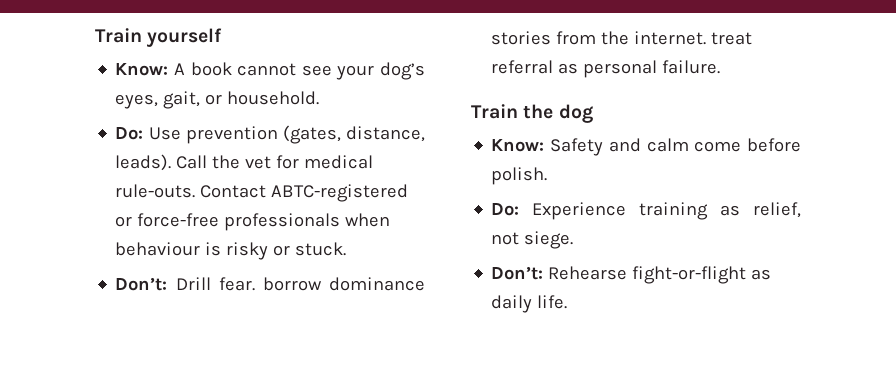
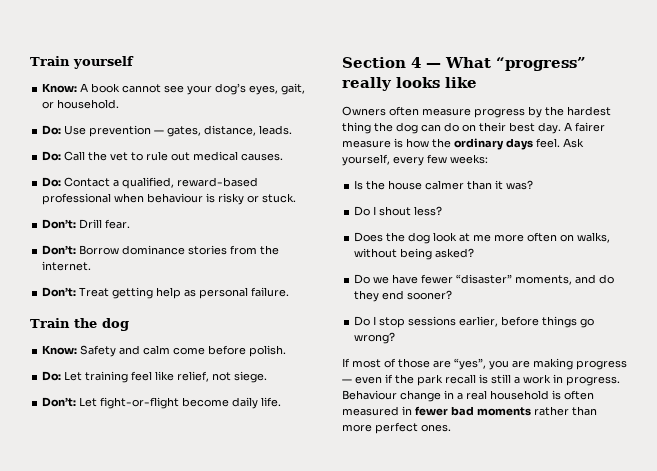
- Do: Use prevention (gates, distance, leads). Call the vet for medical rule-outs. Contact ABTC-registered or force-free professionals when behaviour is risky or stuck.
+ Do: Use prevention — gates, distance, leads.
+ Do: Call the vet to rule out medical causes.
+ Do: Contact a qualified, reward-based professional when behaviour is risky or stuck.
- Don’t: Drill fear. borrow dominance stories from the internet. treat referral as personal failure.
+ Don’t: Drill fear.
+ Don’t: Borrow dominance stories from the internet.
+ Don’t: Treat getting help as personal failure.
- Do: Experience training as relief, not siege.
+ Do: Let training feel like relief, not siege.
- Don’t: Rehearse fight-or-flight as daily life.
+ Don’t: Let fight-or-flight become daily life.
+ Section 4 — What “progress” really looks like
+ Owners often measure progress by the hardest thing the dog can do on their best day. A fairer measure is how the ordinary days feel. Ask yourself, every few weeks:
+ Is the house calmer than it was?
+ Do I shout less?
+ Does the dog look at me more often on walks, without being asked?
+ Do we have fewer “disaster” moments, and do they end sooner?
+ Do I stop sessions earlier, before things go wrong?
+ If most of those are “yes”, you are making progress — even if the park recall is still a work in progress. Behaviour change in a real household is often measured in fewer bad moments rather than more perfect ones.

